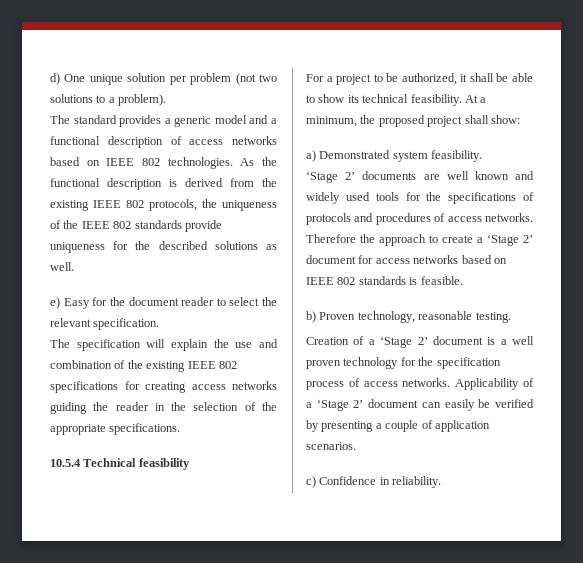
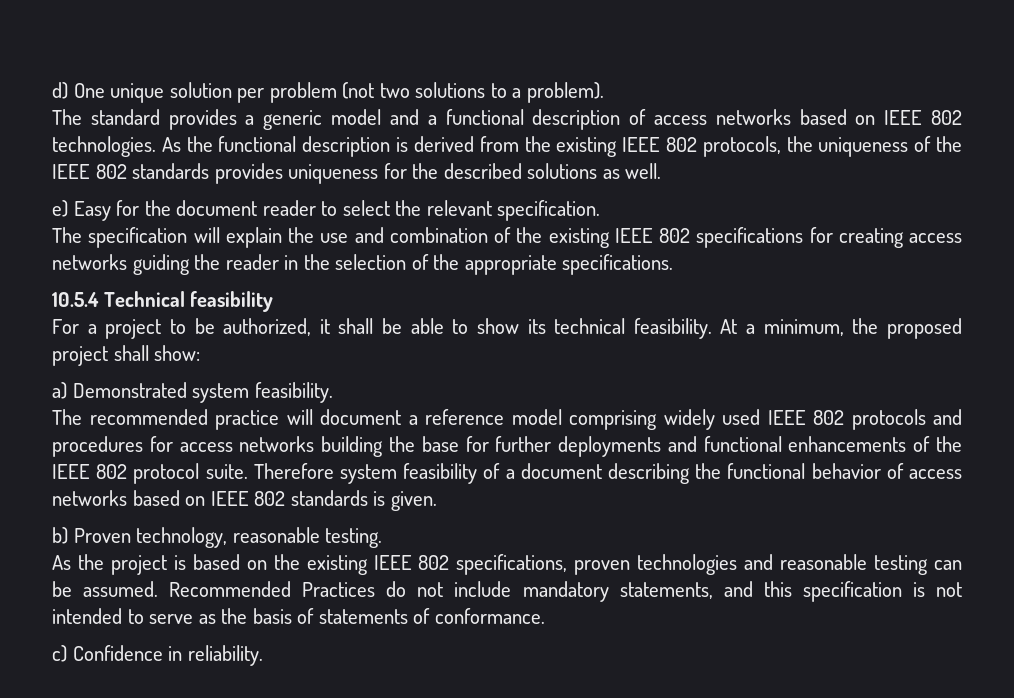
- As the functional description is derived from the existing IEEE 802 protocols, the uniqueness of the IEEE 802 standards provide uniqueness for the described solutions as well.
+ As the functional description is derived from the existing IEEE 802 protocols, the uniqueness of the IEEE 802 standards provides uniqueness for the described solutions as well.
- ‘Stage 2’ documents are well known and widely used tools for the specifications of protocols and procedures of access networks. Therefore the approach to create a ‘Stage 2’ document for access networks based on IEEE 802 standards is feasible.
+ The recommended practice will document a reference model comprising widely used IEEE 802 protocols and procedures for access networks building the base for further deployments and functional enhancements of the IEEE 802 protocol suite. Therefore system feasibility of a document describing the functional behavior of access networks based on IEEE 802 standards is given.
- Creation of a ‘Stage 2’ document is a well proven technology for the specification process of access networks. Applicability of a ‘Stage 2’ document can easily be verified by presenting a couple of application scenarios.
+ As the project is based on the existing IEEE 802 specifications, proven technologies and reasonable testing can be assumed. Recommended Practices do not include mandatory statements, and this specification is not intended to serve as the basis of statements of conformance.

